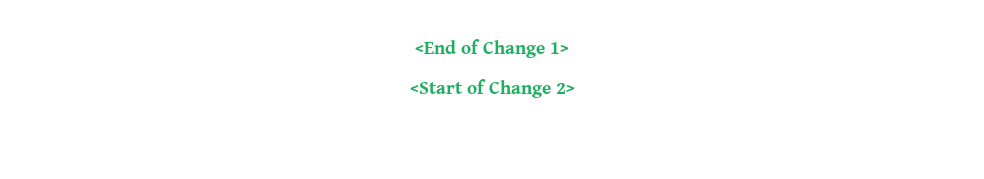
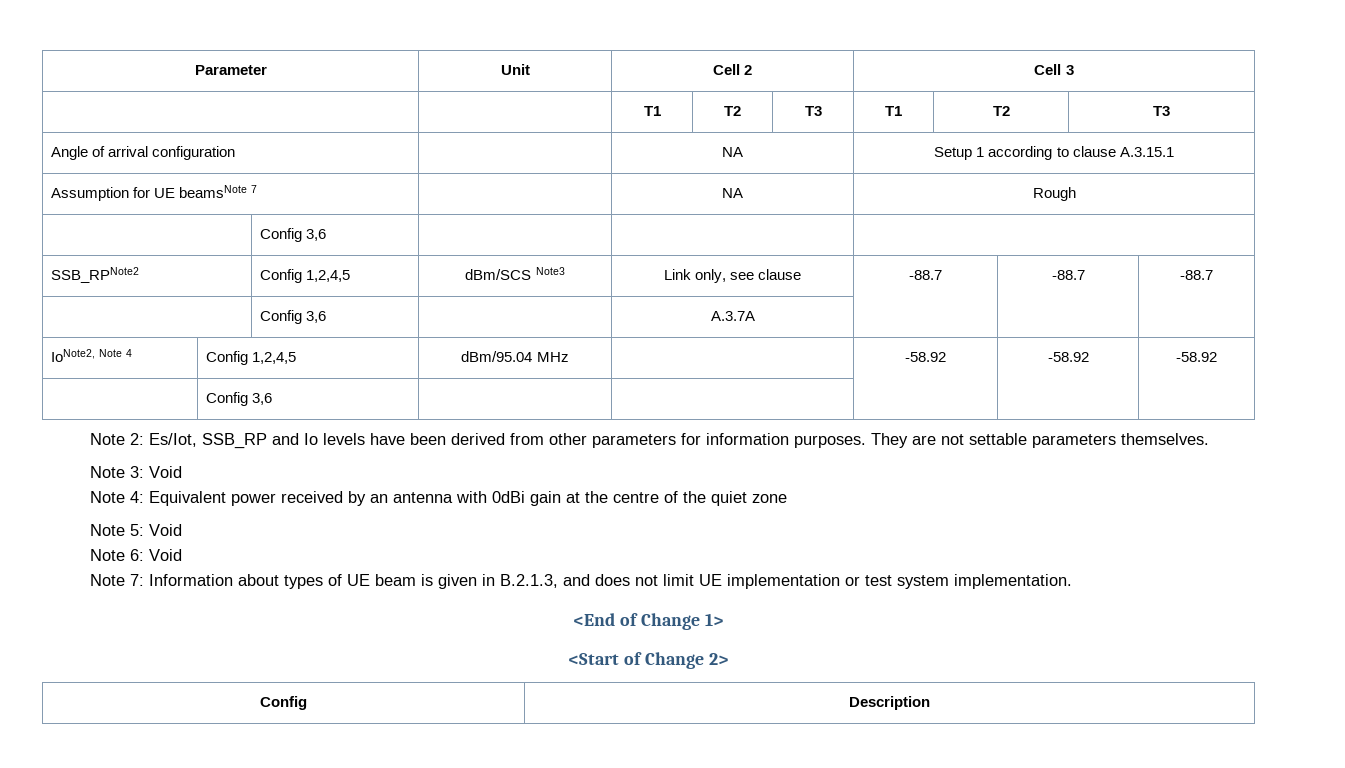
+ Parameter | Unit | Cell 2 | Cell 3
+ | | T1 | T2 | T3 | T1 | T2 | T3
+ Angle of arrival configuration | | NA | Setup 1 according to clause A.3.15.1
+ Assumption for UE beamsNote 7 | | NA | Rough
+ | Config 3,6 | | |
+ SSB_RPNote2 | Config 1,2,4,5 | dBm/SCS Note3 | Link only, see clause | -88.7 | -88.7 | -88.7
+ | Config 3,6 | | A.3.7A | | |
+ IoNote2, Note 4 | Config 1,2,4,5 | dBm/95.04 MHz | | -58.92 | -58.92 | -58.92
+ | Config 3,6 | | | | |
+ Note 2: Es/Iot, SSB_RP and Io levels have been derived from other parameters for information purposes. They are not settable parameters themselves.
+ Note 3: Void
+ Note 4: Equivalent power received by an antenna with 0dBi gain at the centre of the quiet zone
+ Note 5: Void
+ Note 6: Void
+ Note 7: Information about types of UE beam is given in B.2.1.3, and does not limit UE implementation or test system implementation.
+ Config | Description

